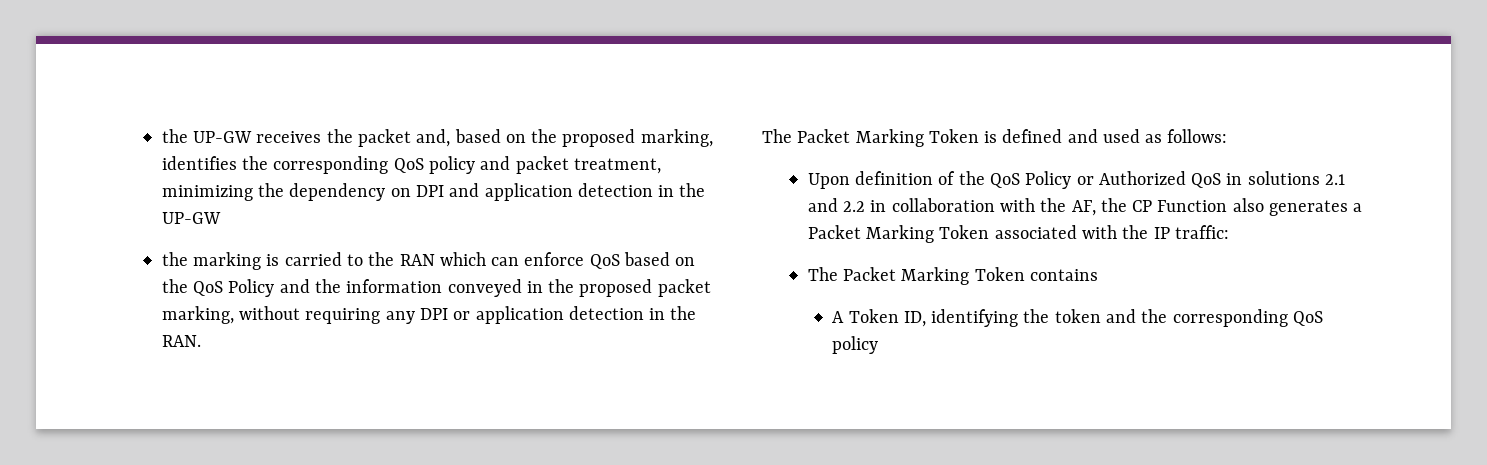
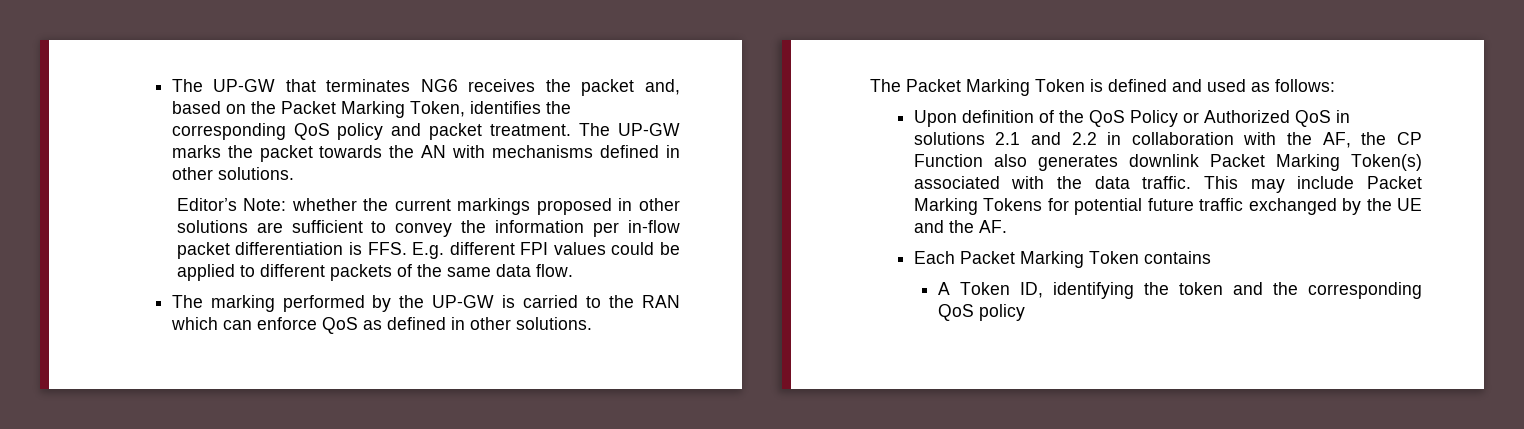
- the UP-GW receives the packet and, based on the proposed marking, identifies the corresponding QoS policy and packet treatment, minimizing the dependency on DPI and application detection in the UP-GW
- the marking is carried to the RAN which can enforce QoS based on the QoS Policy and the information conveyed in the proposed packet marking, without requiring any DPI or application detection in the RAN.
+ The UP-GW that terminates NG6 receives the packet and, based on the Packet Marking Token, identifies the corresponding QoS policy and packet treatment. The UP-GW marks the packet towards the AN with mechanisms defined in other solutions.
+ Editor’s Note: whether the current markings proposed in other solutions are sufficient to convey the information per in-flow packet differentiation is FFS. E.g. different FPI values could be applied to different packets of the same data flow.
+ The marking performed by the UP-GW is carried to the RAN which can enforce QoS as defined in other solutions.
- Upon definition of the QoS Policy or Authorized QoS in solutions 2.1 and 2.2 in collaboration with the AF, the CP Function also generates a Packet Marking Token associated with the IP traffic:
- The Packet Marking Token contains
+ Upon definition of the QoS Policy or Authorized QoS in solutions 2.1 and 2.2 in collaboration with the AF, the CP Function also generates downlink Packet Marking Token(s) associated with the data traffic. This may include Packet Marking Tokens for potential future traffic exchanged by the UE and the AF.
+ Each Packet Marking Token contains

